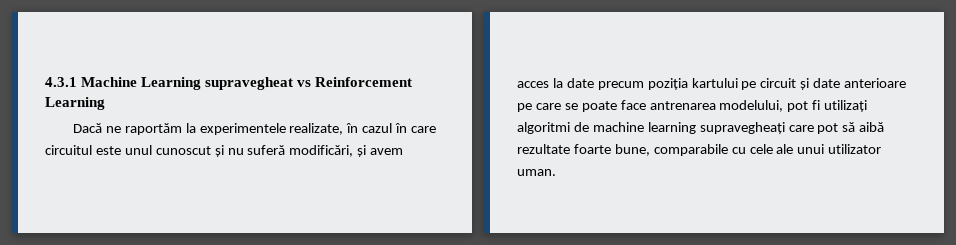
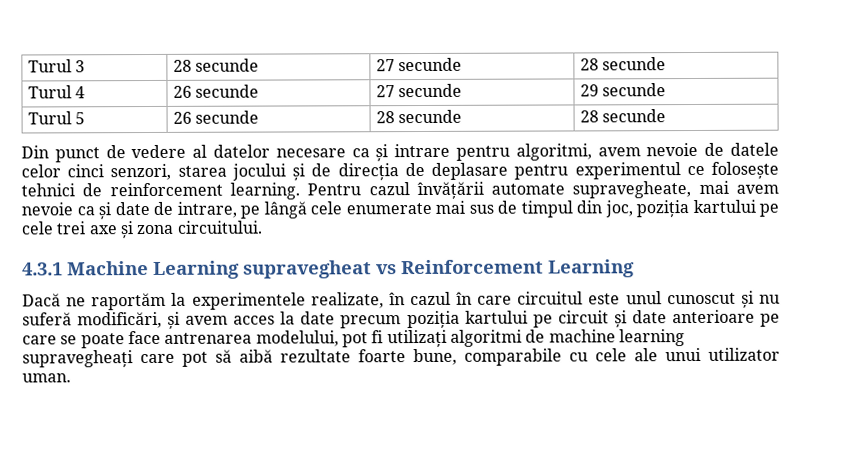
+ Turul 3 | 28 secunde | 27 secunde | 28 secunde
+ Turul 4 | 26 secunde | 27 secunde | 29 secunde
+ Turul 5 | 26 secunde | 28 secunde | 28 secunde
+ Din punct de vedere al datelor necesare ca și intrare pentru algoritmi, avem nevoie de datele celor cinci senzori, starea jocului și de direcția de deplasare pentru experimentul ce folosește tehnici de reinforcement learning. Pentru cazul învățării automate supravegheate, mai avem nevoie ca și date de intrare, pe lângă cele enumerate mai sus de timpul din joc, poziția kartului pe cele trei axe și zona circuitului.

